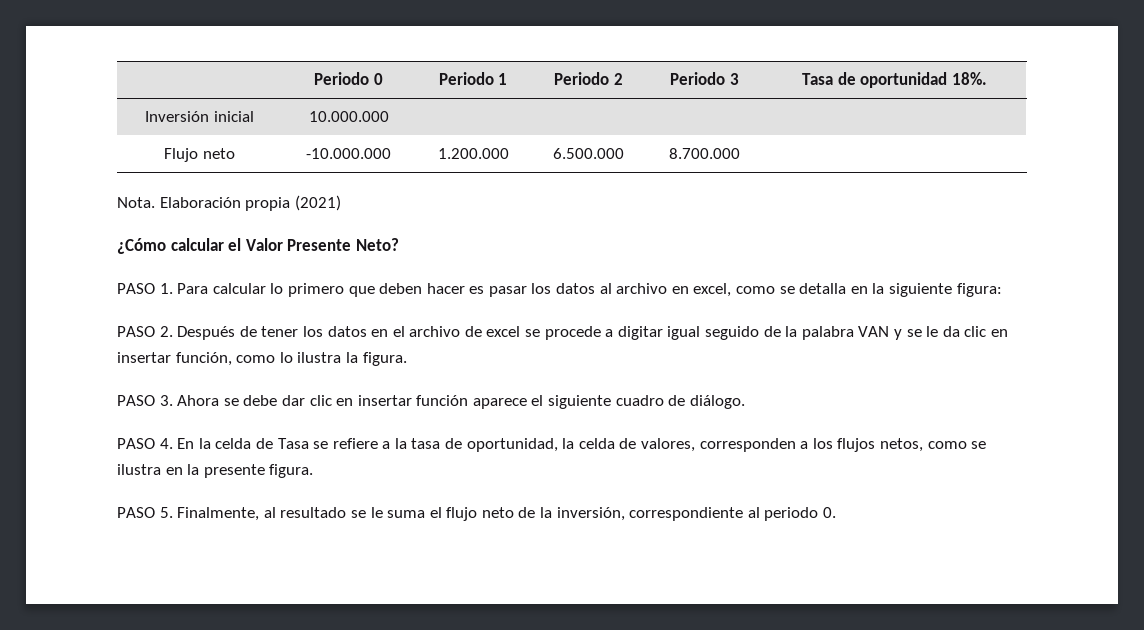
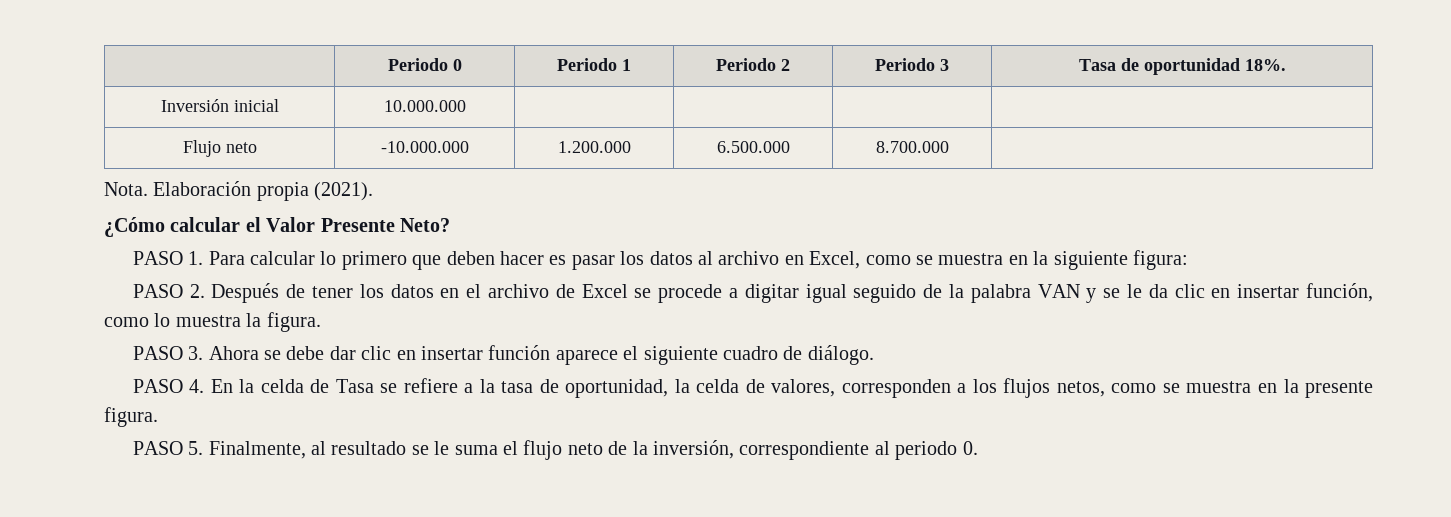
- Elaboración propia (2021)
+ Elaboración propia (2021).
- PASO 1. Para calcular lo primero que deben hacer es pasar los datos al archivo en excel, como se detalla en la siguiente figura:
+ PASO 1. Para calcular lo primero que deben hacer es pasar los datos al archivo en Excel, como se muestra en la siguiente figura:
- PASO 2. Después de tener los datos en el archivo de excel se procede a digitar igual seguido de la palabra VAN y se le da clic en insertar función, como lo ilustra la figura.
+ PASO 2. Después de tener los datos en el archivo de Excel se procede a digitar igual seguido de la palabra VAN y se le da clic en insertar función, como lo muestra la figura.
- PASO 4. En la celda de Tasa se refiere a la tasa de oportunidad, la celda de valores, corresponden a los flujos netos, como se ilustra en la presente figura.
+ PASO 4. En la celda de Tasa se refiere a la tasa de oportunidad, la celda de valores, corresponden a los flujos netos, como se muestra en la presente figura.

